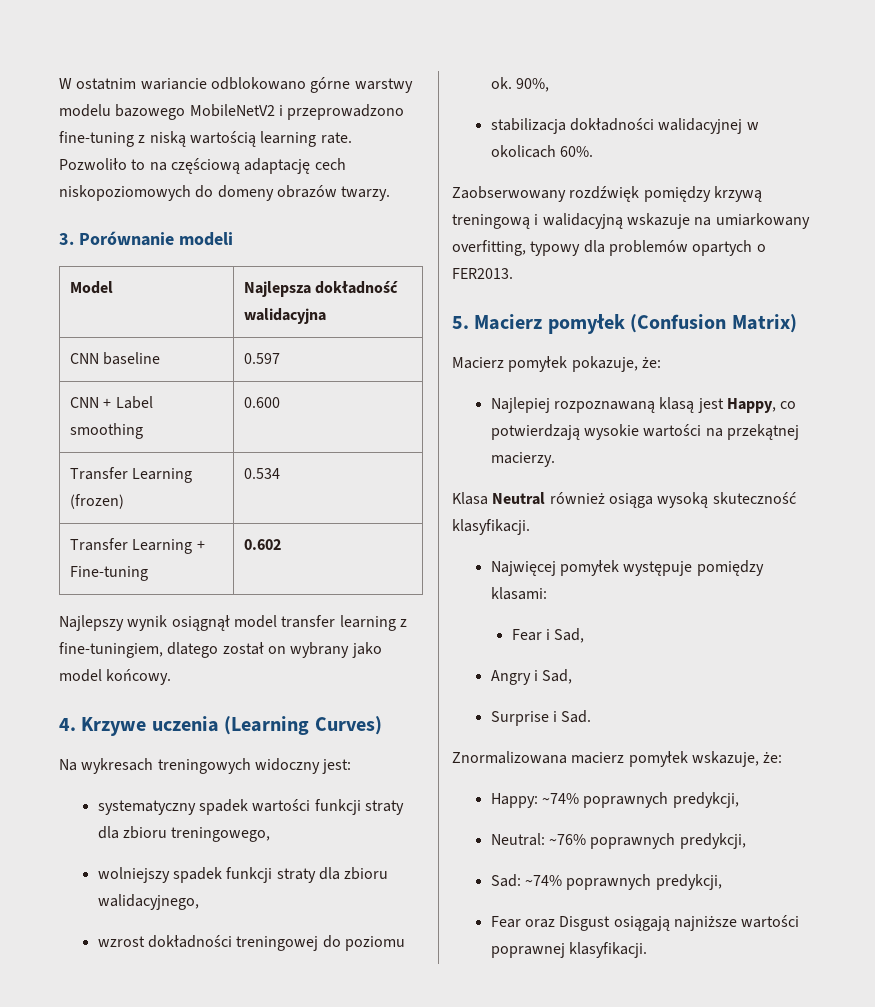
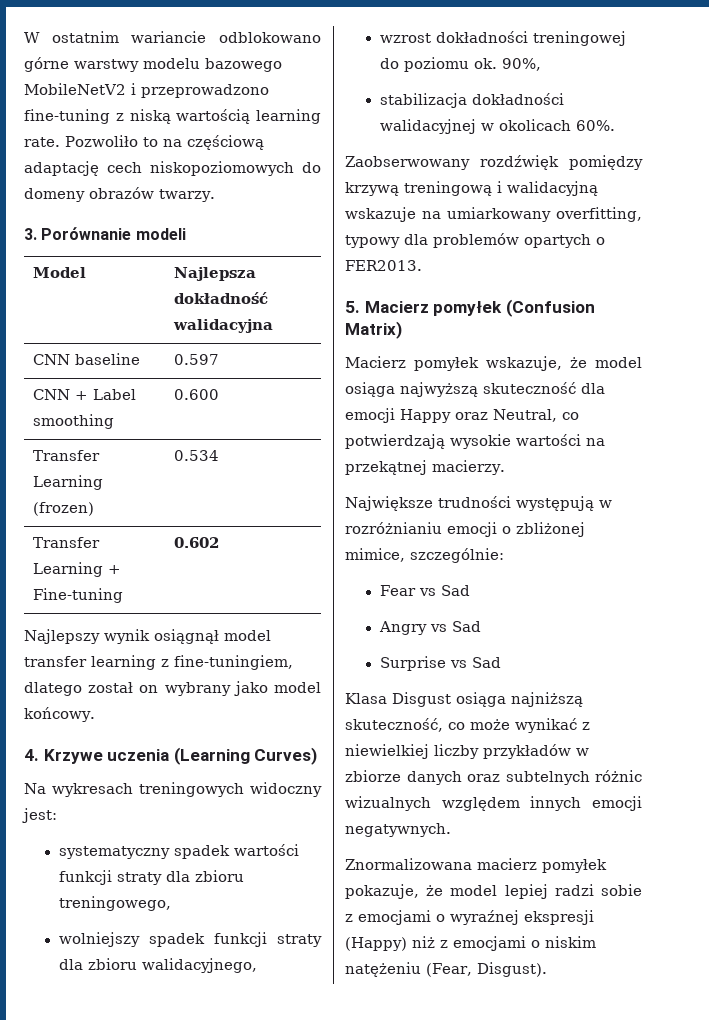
- Macierz pomyłek pokazuje, że:
- Najlepiej rozpoznawaną klasą jest Happy, co potwierdzają wysokie wartości na przekątnej macierzy.
+ Macierz pomyłek wskazuje, że model osiąga najwyższą skuteczność dla emocji Happy oraz Neutral, co potwierdzają wysokie wartości na przekątnej macierzy.
- Klasa Neutral również osiąga wysoką skuteczność klasyfikacji.
- Najwięcej pomyłek występuje pomiędzy klasami:
- Fear i Sad,
+ Największe trudności występują w rozróżnianiu emocji o zbliżonej mimice, szczególnie:
+ Fear vs Sad
- Angry i Sad,
+ Angry vs Sad
- Surprise i Sad.
- Znormalizowana macierz pomyłek wskazuje, że:
- Happy: ~74% poprawnych predykcji,
- Neutral: ~76% poprawnych predykcji,
- Sad: ~74% poprawnych predykcji,
- Fear oraz Disgust osiągają najniższe wartości poprawnej klasyfikacji.
+ Surprise vs Sad
+ Klasa Disgust osiąga najniższą skuteczność, co może wynikać z niewielkiej liczby przykładów w zbiorze danych oraz subtelnych różnic wizualnych względem innych emocji negatywnych.
+ Znormalizowana macierz pomyłek pokazuje, że model lepiej radzi sobie z emocjami o wyraźnej ekspresji (Happy) niż z emocjami o niskim natężeniu (Fear, Disgust).

